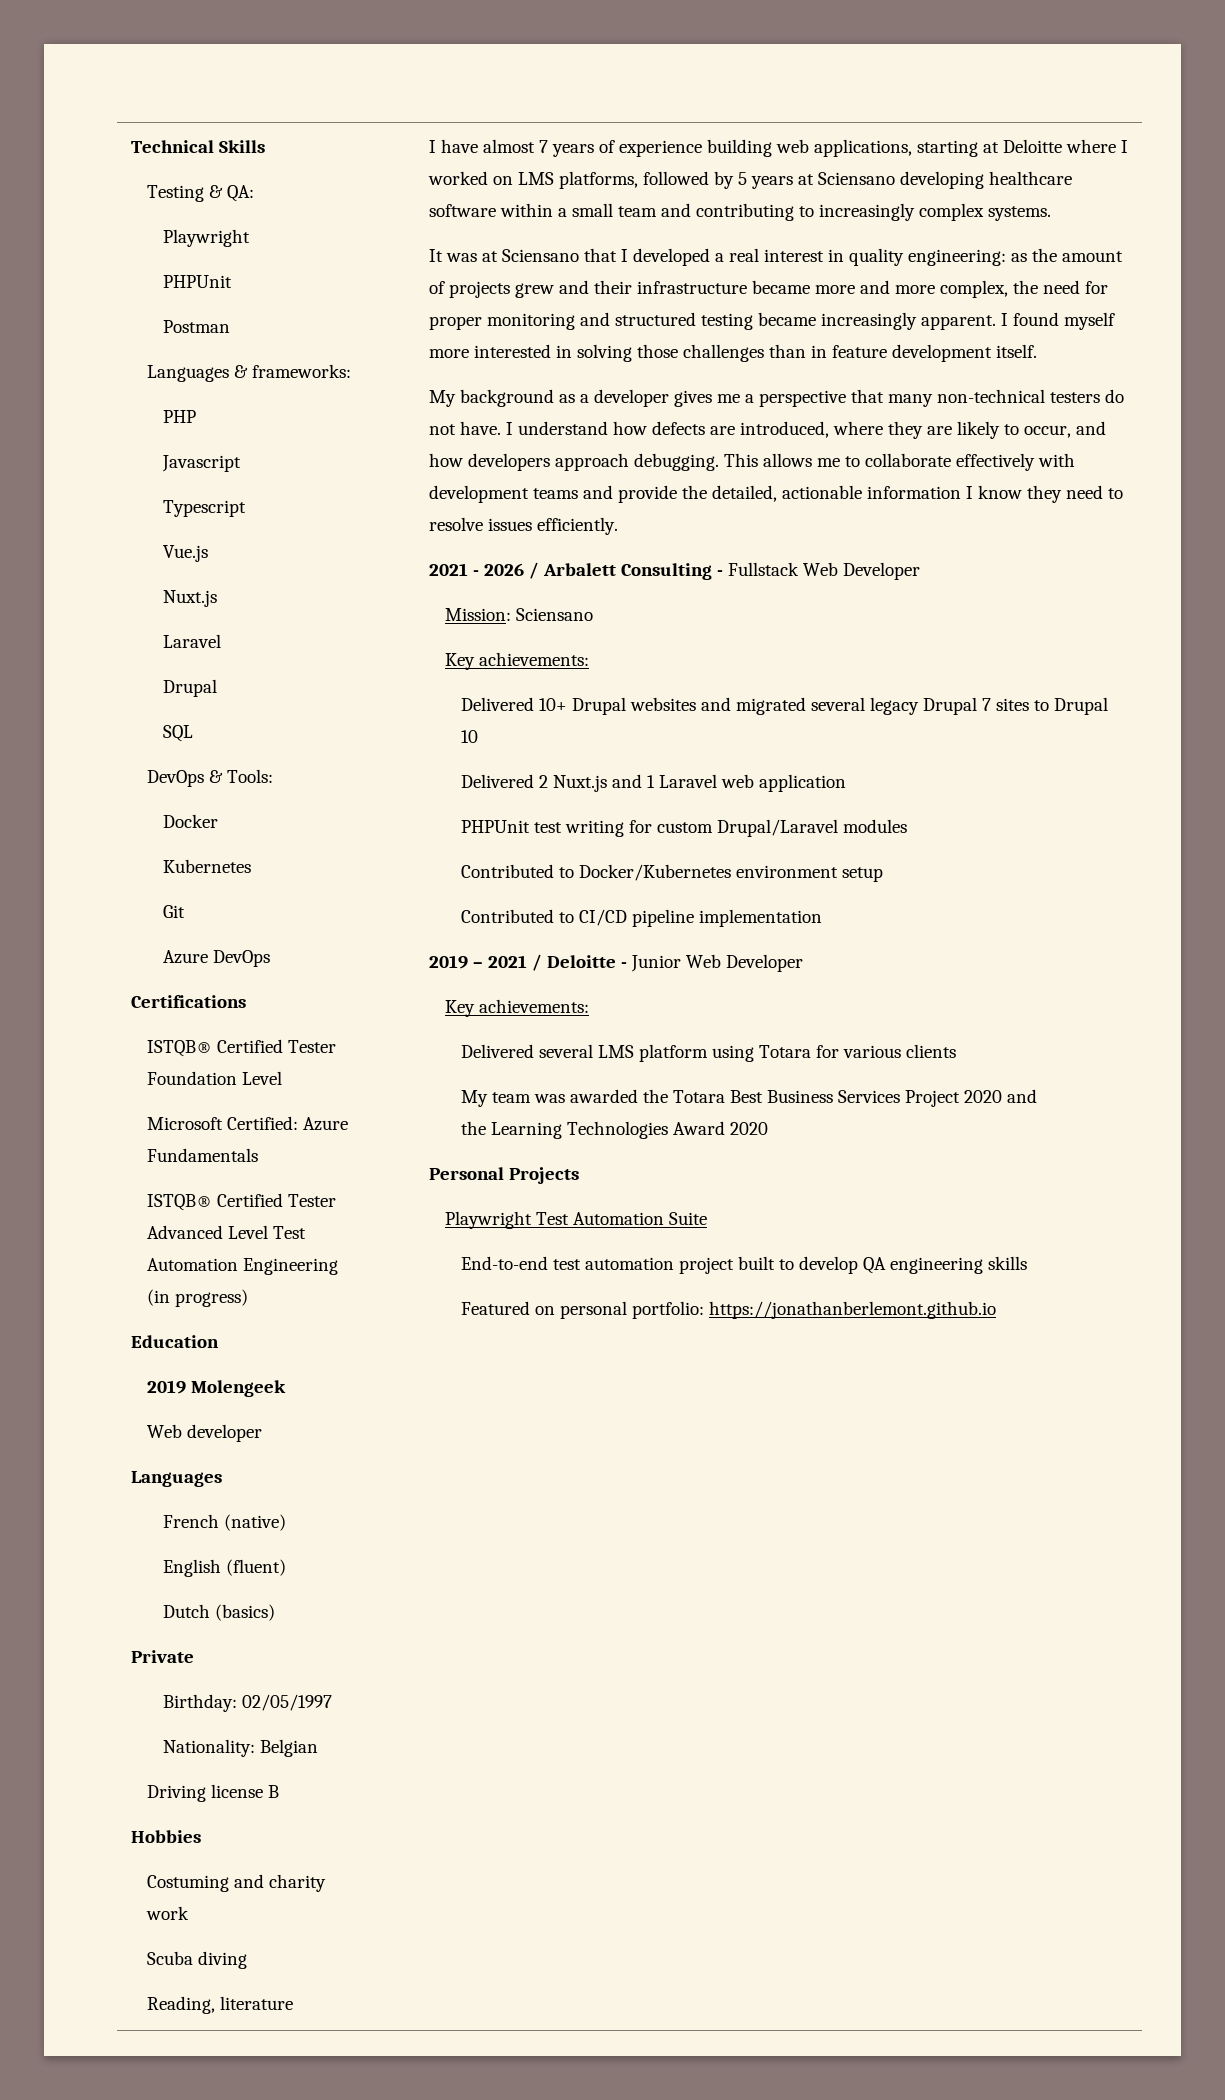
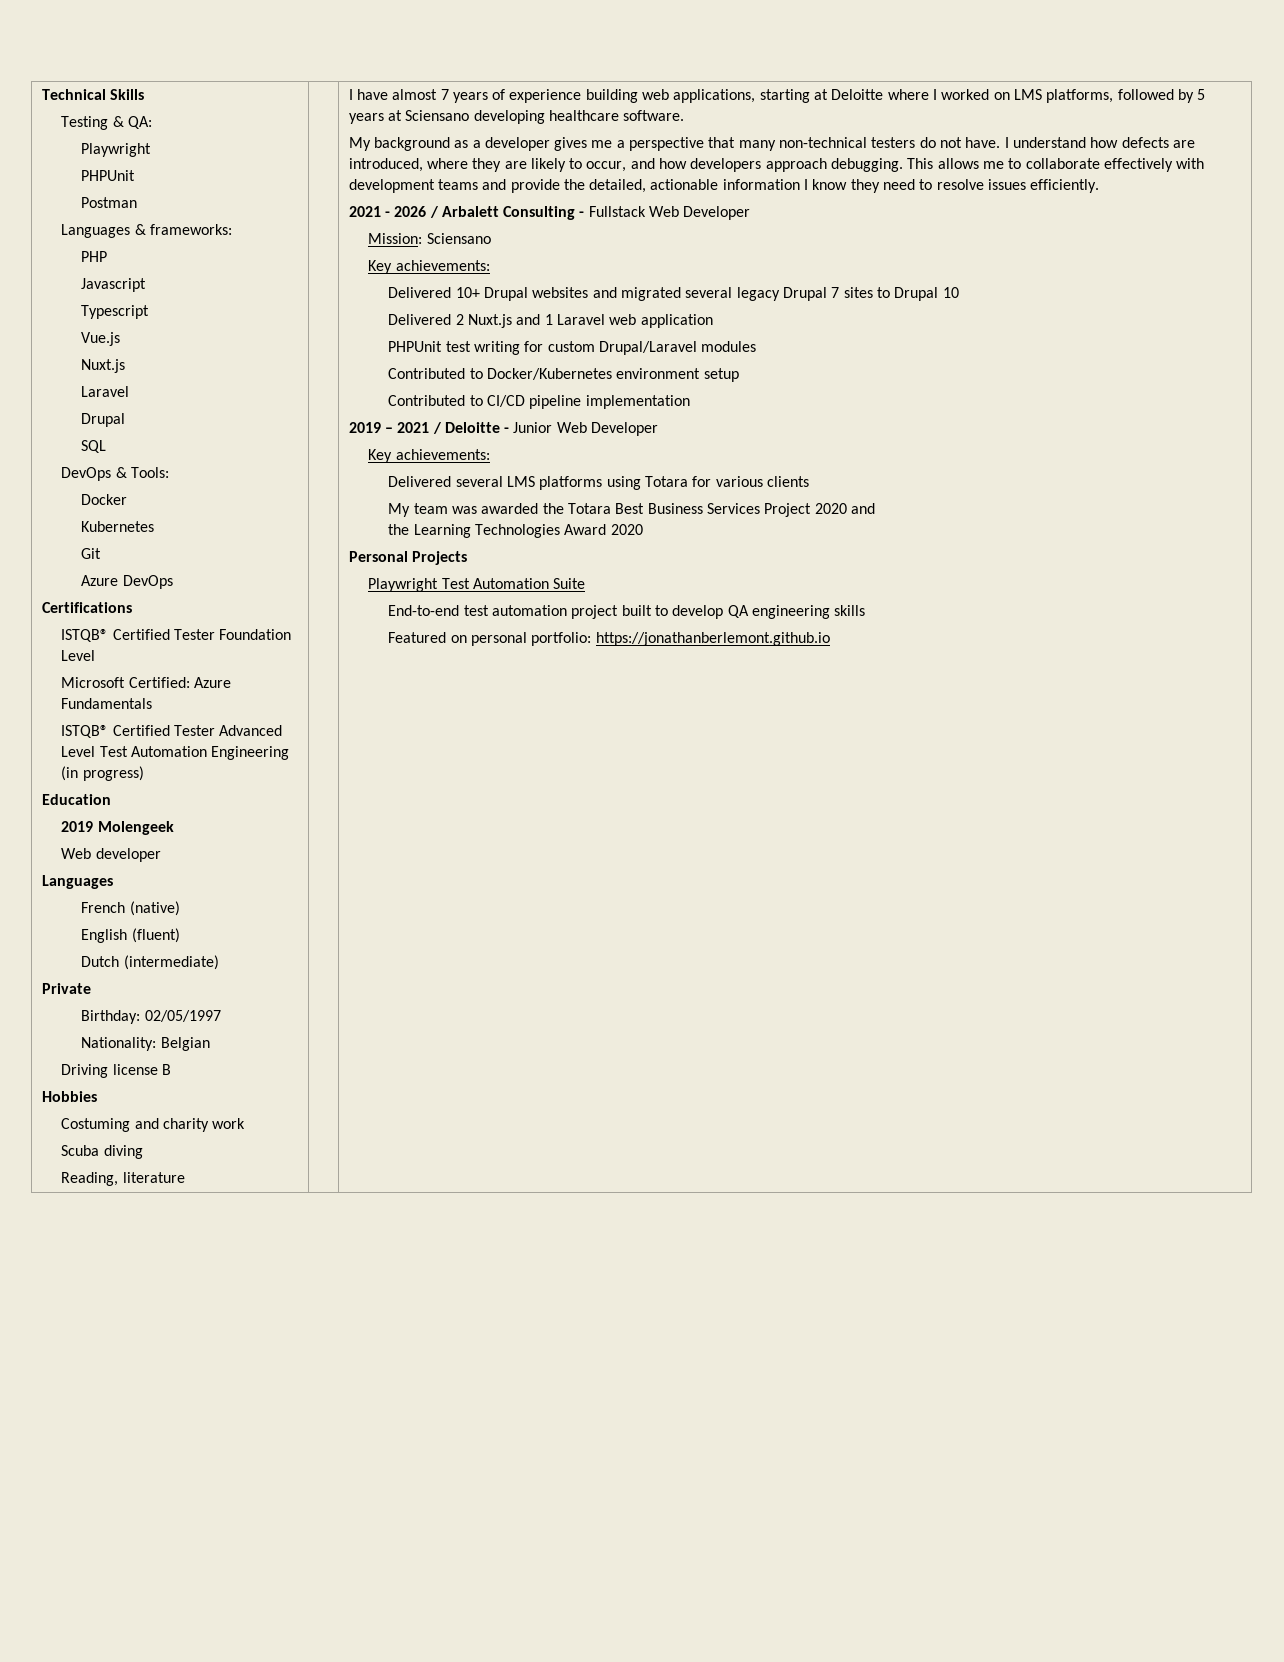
- Dutch (basics)
+ Dutch (intermediate)
- I have almost 7 years of experience building web applications, starting at Deloitte where I worked on LMS platforms, followed by 5 years at Sciensano developing healthcare software within a small team and contributing to increasingly complex systems.
- It was at Sciensano that I developed a real interest in quality engineering: as the amount of projects grew and their infrastructure became more and more complex, the need for proper monitoring and structured testing became increasingly apparent. I found myself more interested in solving those challenges than in feature development itself.
+ I have almost 7 years of experience building web applications, starting at Deloitte where I worked on LMS platforms, followed by 5 years at Sciensano developing healthcare software.
- Delivered several LMS platform using Totara for various clients
+ Delivered several LMS platforms using Totara for various clients

